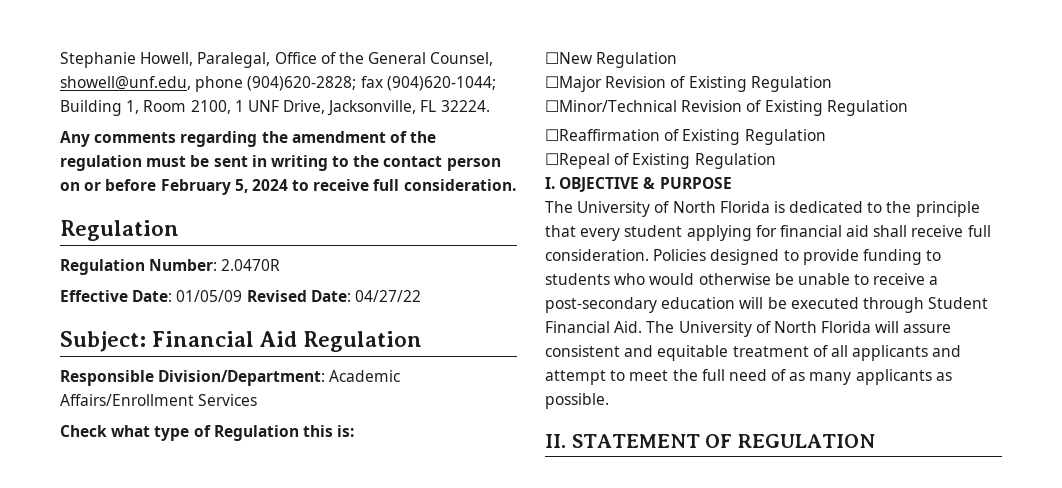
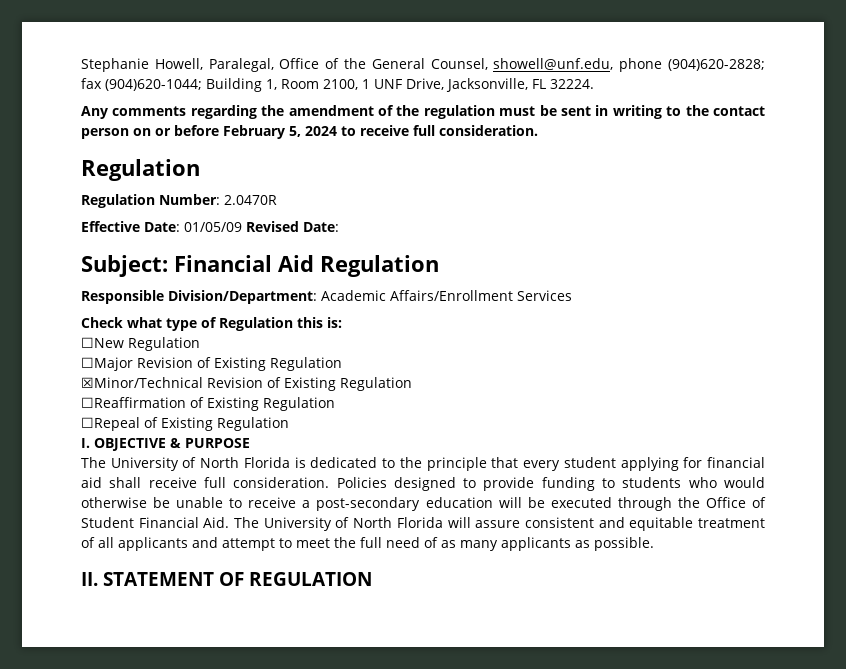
- Effective Date: 01/05/09 Revised Date: 04/27/22
+ Effective Date: 01/05/09 Revised Date:
- ☐Minor/Technical Revision of Existing Regulation
+ ☒Minor/Technical Revision of Existing Regulation
- Policies designed to provide funding to students who would otherwise be unable to receive a post-secondary education will be executed through Student Financial Aid. The University of North Florida will assure consistent and equitable treatment of all applicants and attempt to meet the full need of as many applicants as possible.
+ Policies designed to provide funding to students who would otherwise be unable to receive a post-secondary education will be executed through the Office of Student Financial Aid. The University of North Florida will assure consistent and equitable treatment of all applicants and attempt to meet the full need of as many applicants as possible.

